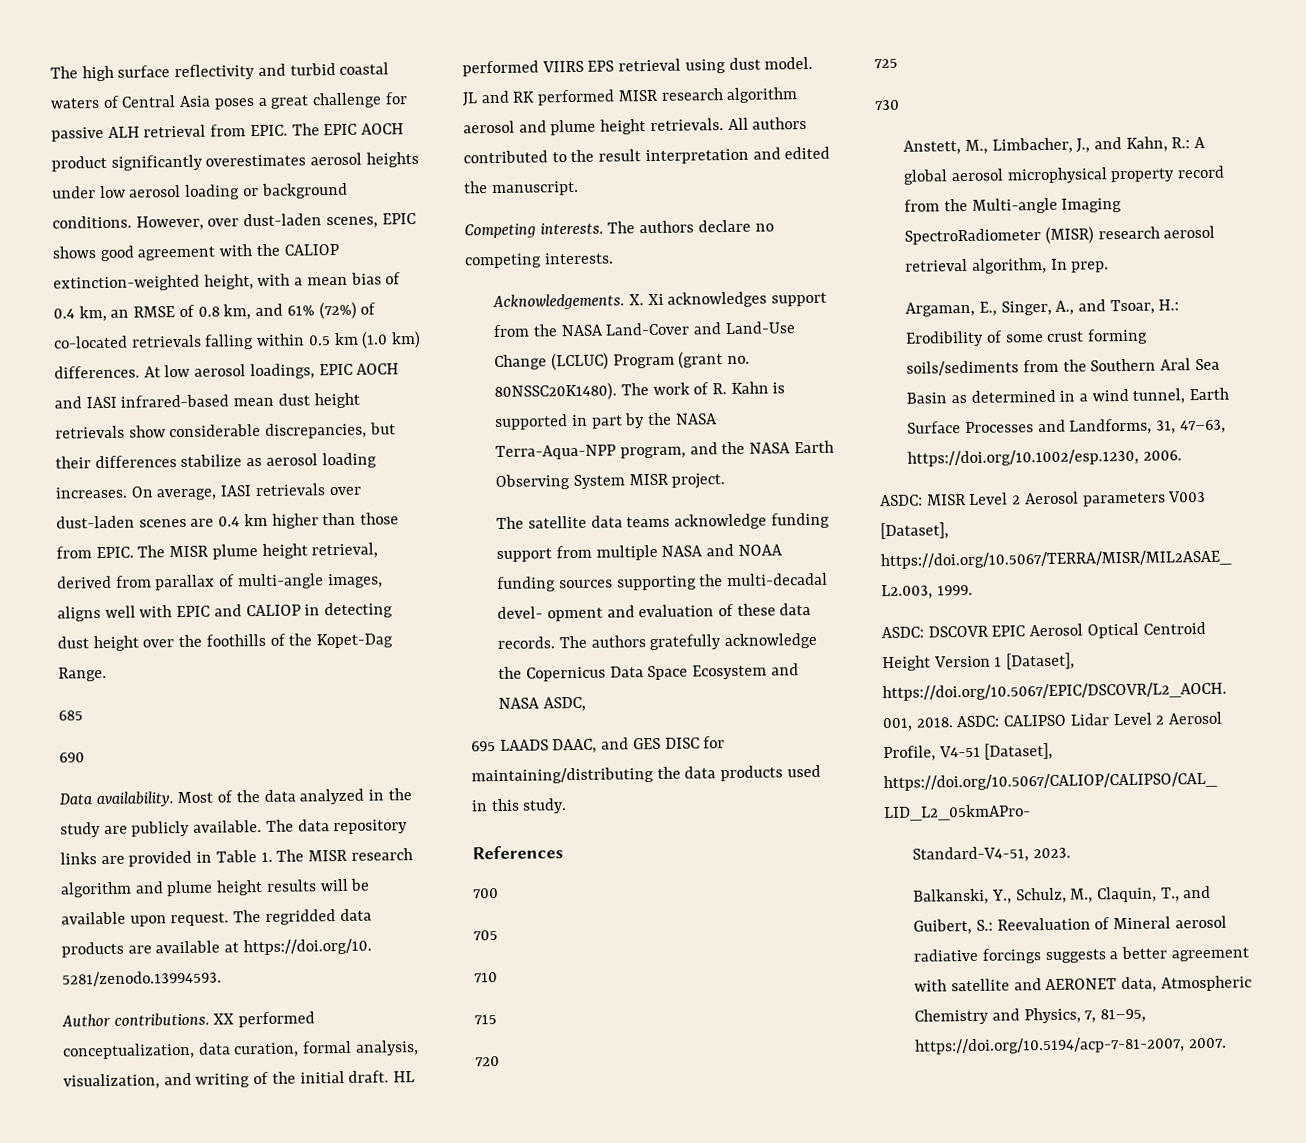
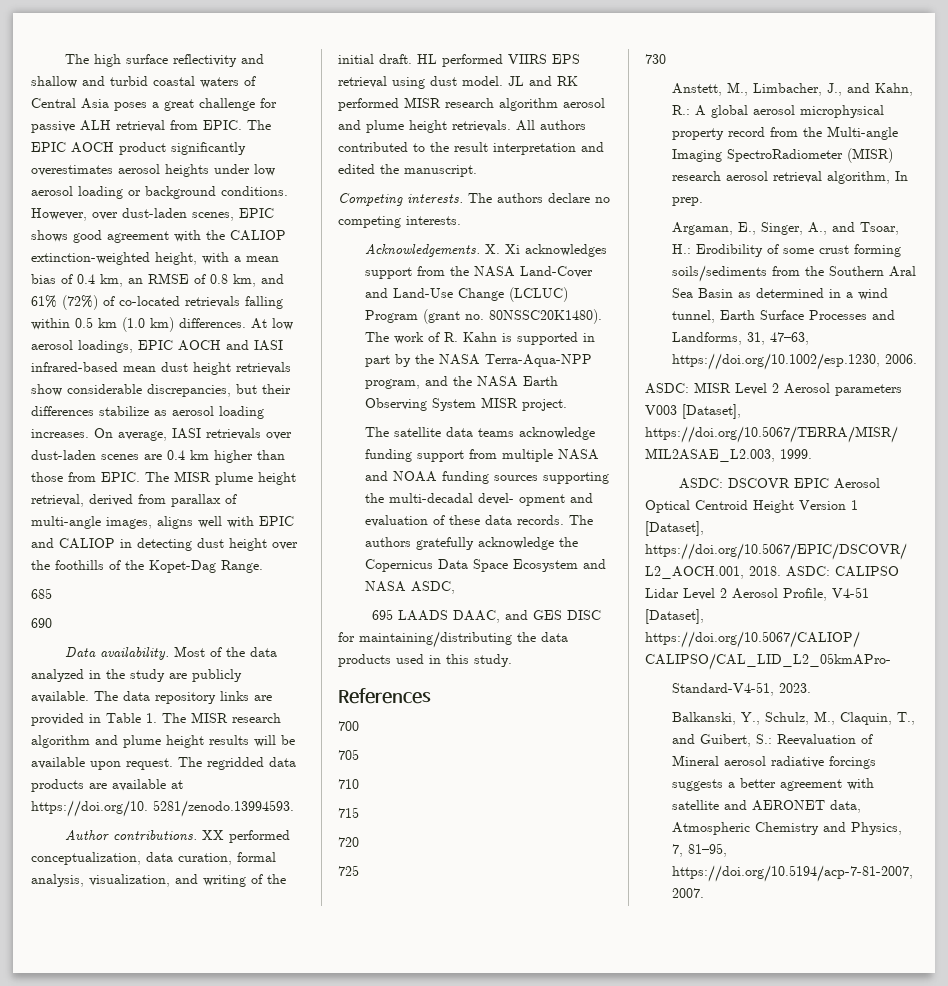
- The high surface reflectivity and turbid coastal waters of Central Asia poses a great challenge for passive ALH retrieval from EPIC.
+ The high surface reflectivity and shallow and turbid coastal waters of Central Asia poses a great challenge for passive ALH retrieval from EPIC.

